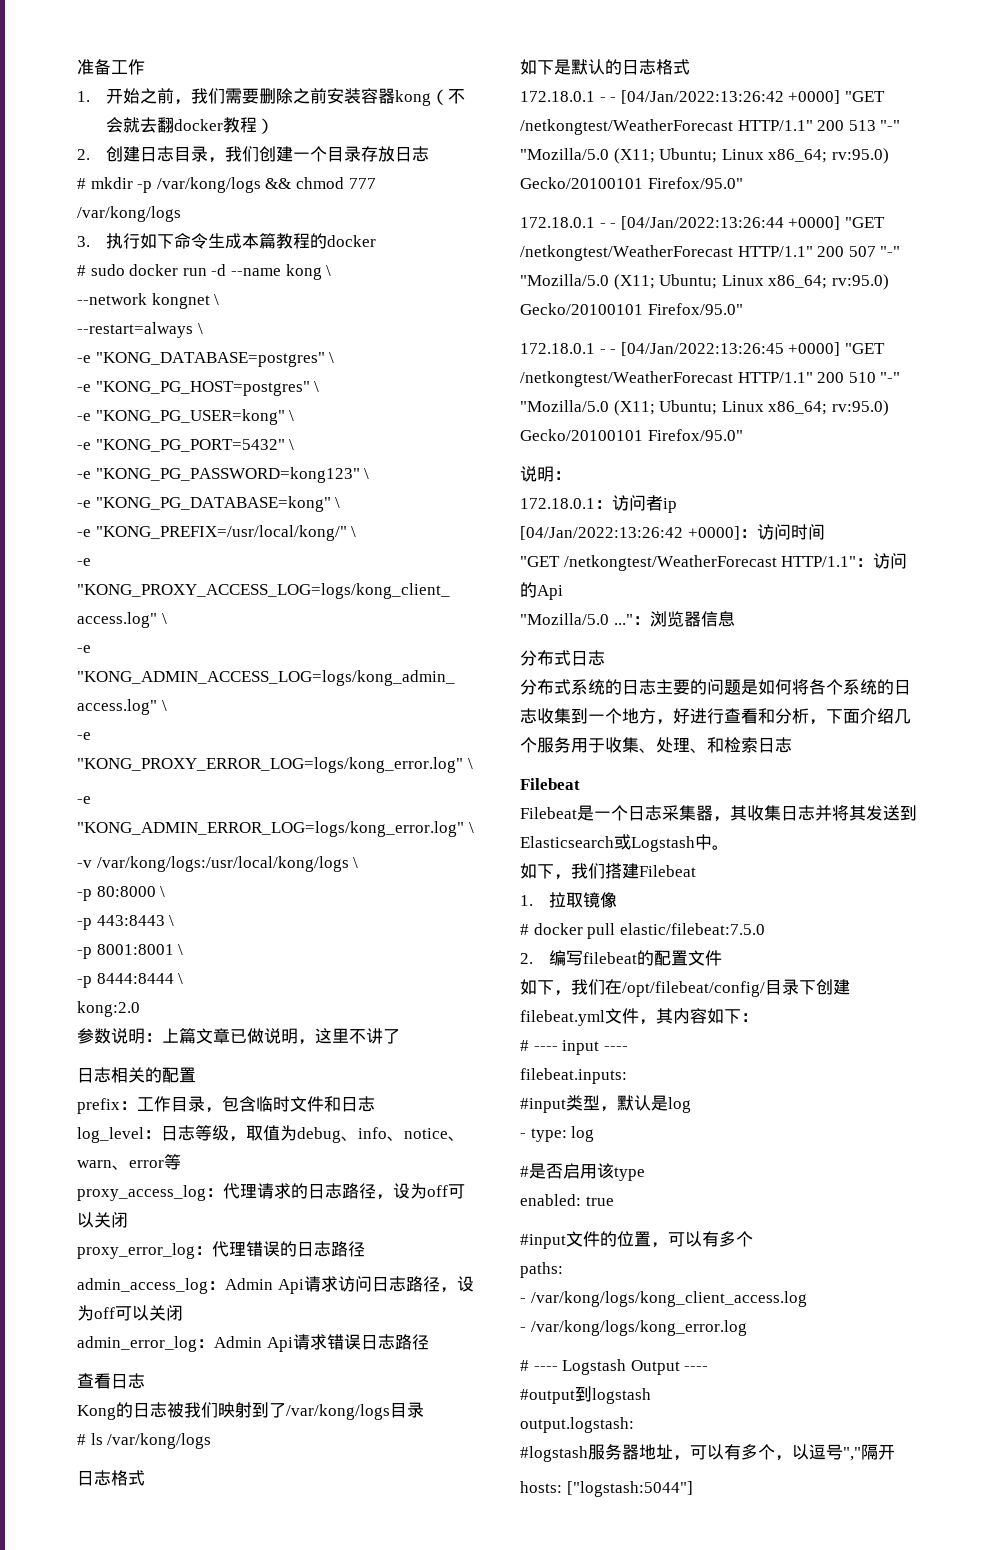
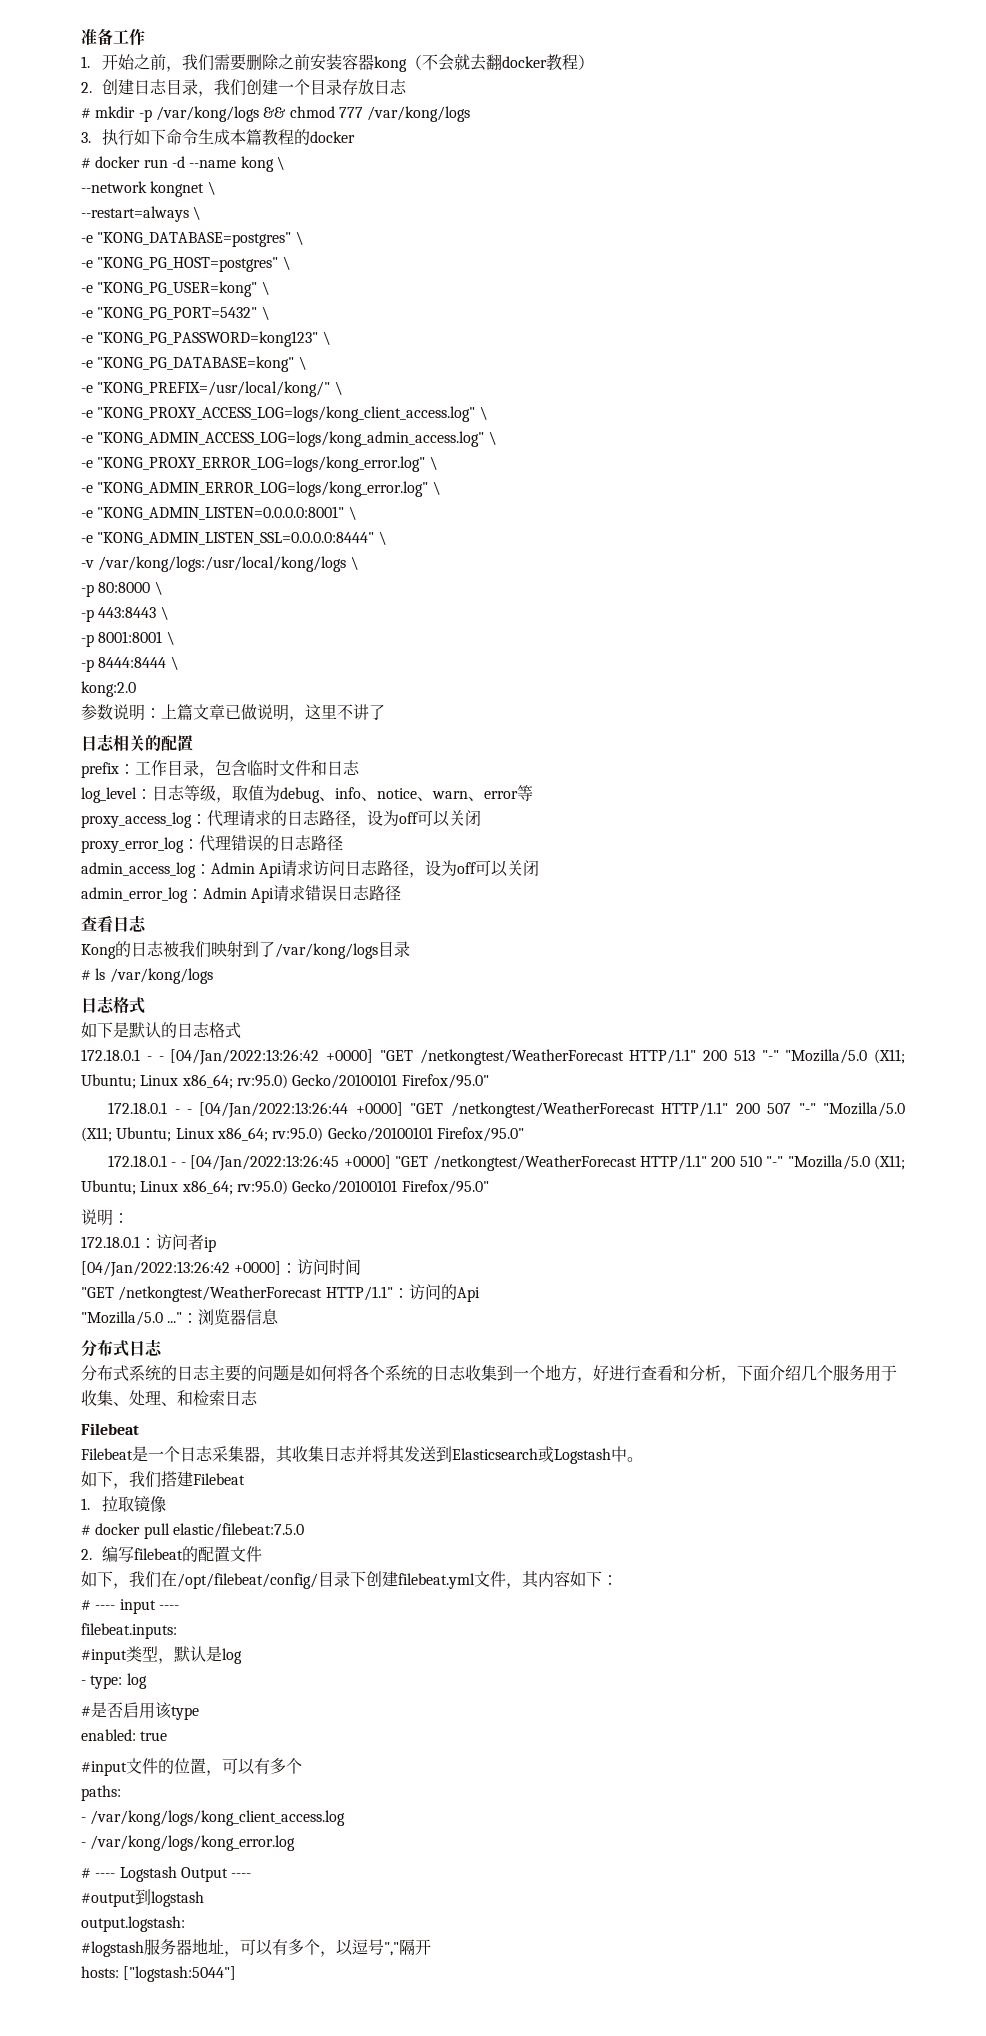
- # sudo docker run -d --name kong \
+ # docker run -d --name kong \
+ -e "KONG_ADMIN_LISTEN=0.0.0.0:8001" \
+ -e "KONG_ADMIN_LISTEN_SSL=0.0.0.0:8444" \

